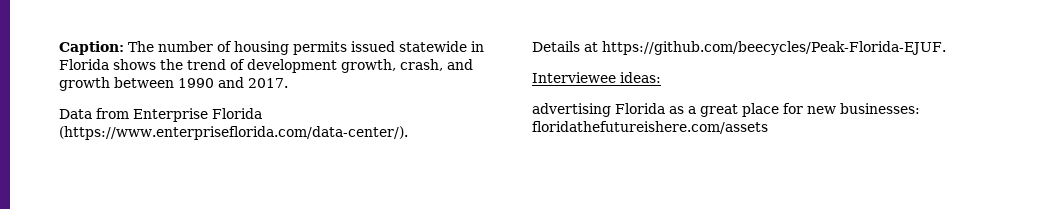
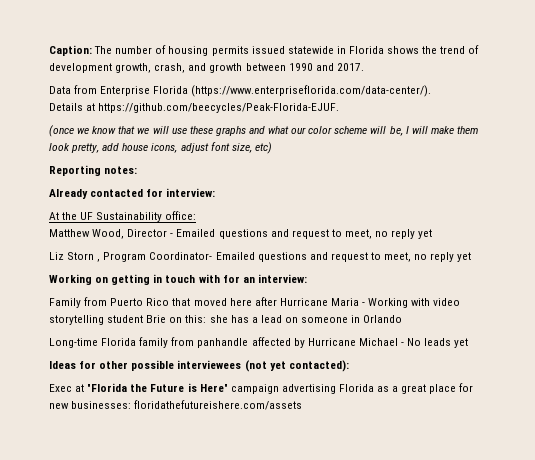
- Interviewee ideas:
- advertising Florida as a great place for new businesses: floridathefutureishere.com/assets
+ (once we know that we will use these graphs and what our color scheme will be, I will make them look pretty, add house icons, adjust font size, etc)
+ Reporting notes:
+ Already contacted for interview:
+ At the UF Sustainability office:
+ Matthew Wood, Director - Emailed questions and request to meet, no reply yet
+ Liz Storn , Program Coordinator- Emailed questions and request to meet, no reply yet
+ Working on getting in touch with for an interview:
+ Family from Puerto Rico that moved here after Hurricane Maria - Working with video storytelling student Brie on this: she has a lead on someone in Orlando
+ Long-time Florida family from panhandle affected by Hurricane Michael - No leads yet
+ Ideas for other possible interviewees (not yet contacted):
+ Exec at "Florida the Future is Here" campaign advertising Florida as a great place for new businesses: floridathefutureishere.com/assets

